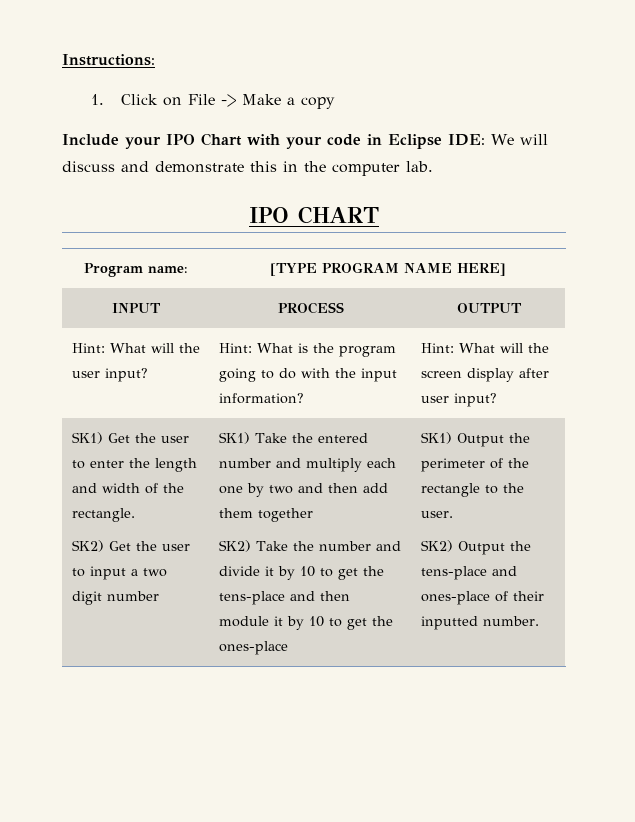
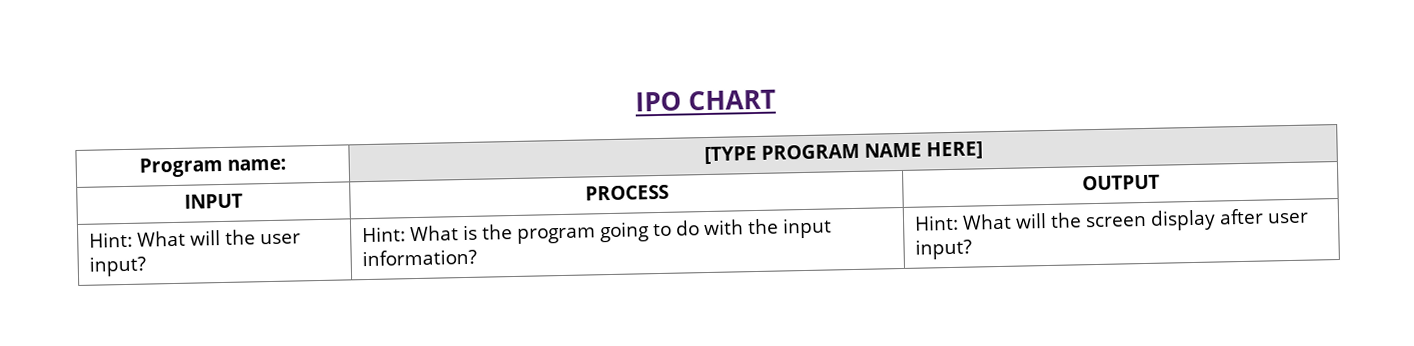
- Instructions:
- 1. Click on File -> Make a copy
- Include your IPO Chart with your code in Eclipse IDE: We will discuss and demonstrate this in the computer lab.
- SK1) Get the user to enter the length and width of the rectangle.
- SK2) Get the user to input a two digit number | SK1) Take the entered number and multiply each one by two and then add them together
- SK2) Take the number and divide it by 10 to get the tens-place and then module it by 10 to get the ones-place | SK1) Output the perimeter of the rectangle to the user.
- SK2) Output the tens-place and ones-place of their inputted number.

